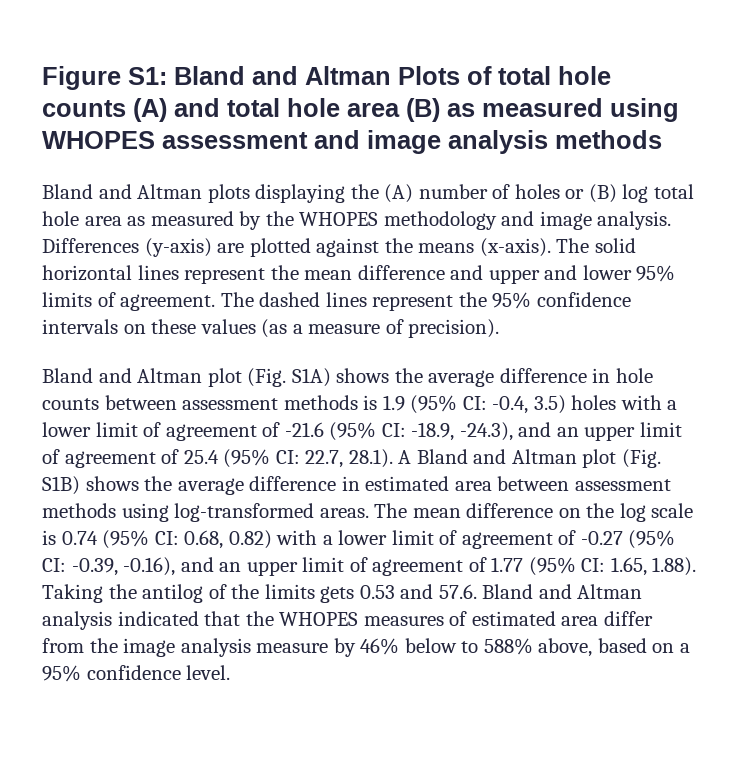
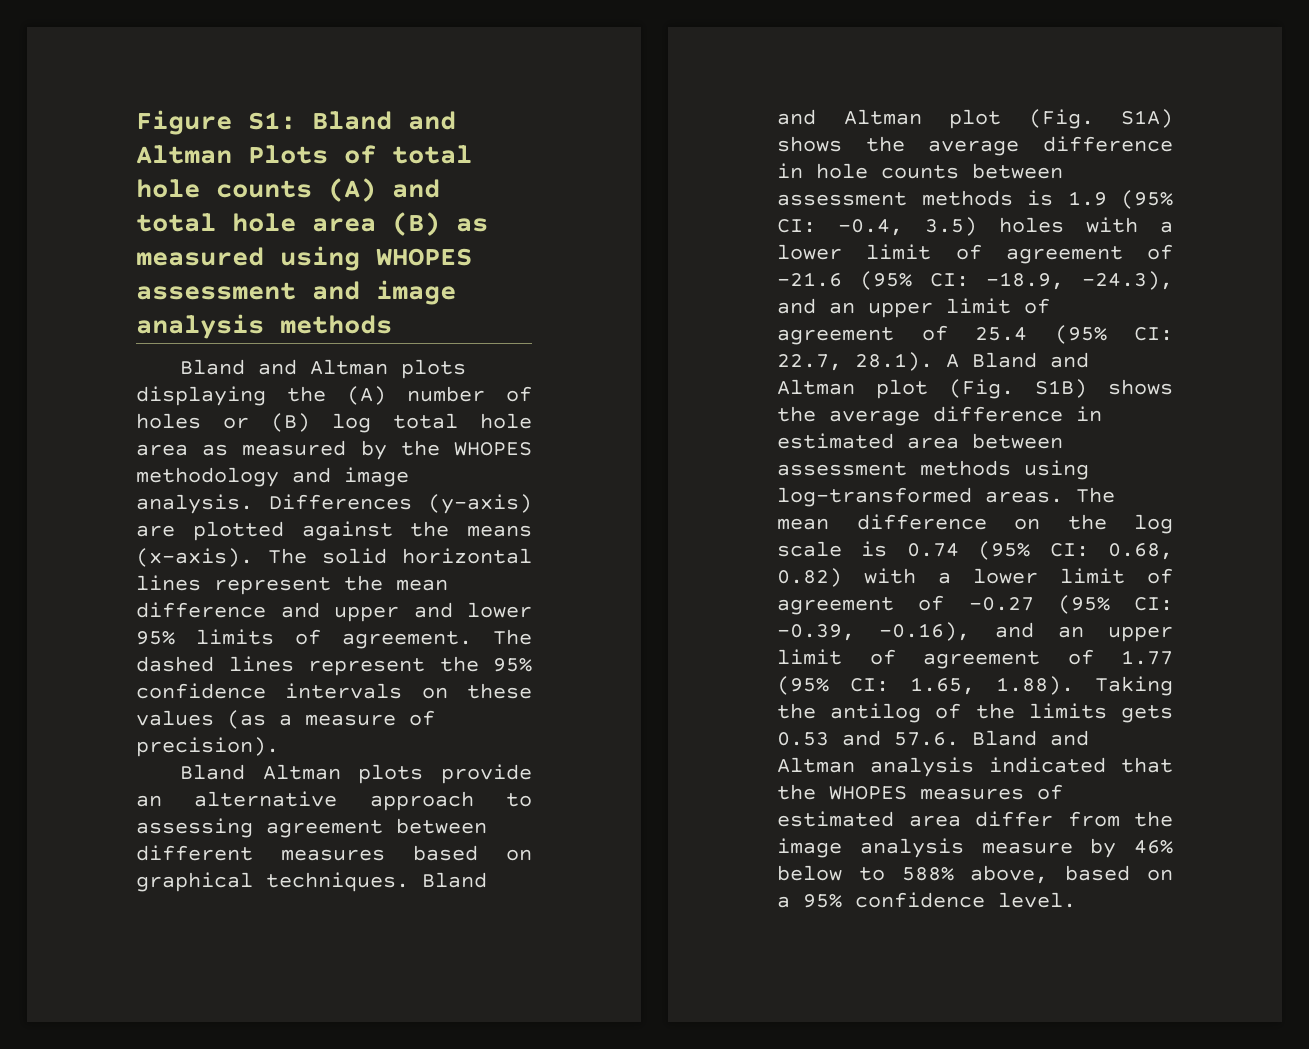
- Bland and Altman plot (Fig. S1A) shows the average difference in hole counts between assessment methods is 1.9 (95% CI:
+ Bland Altman plots provide an alternative approach to assessing agreement between different measures based on graphical techniques. Bland and Altman plot (Fig. S1A) shows the average difference in hole counts between assessment methods is 1.9 (95% CI:

